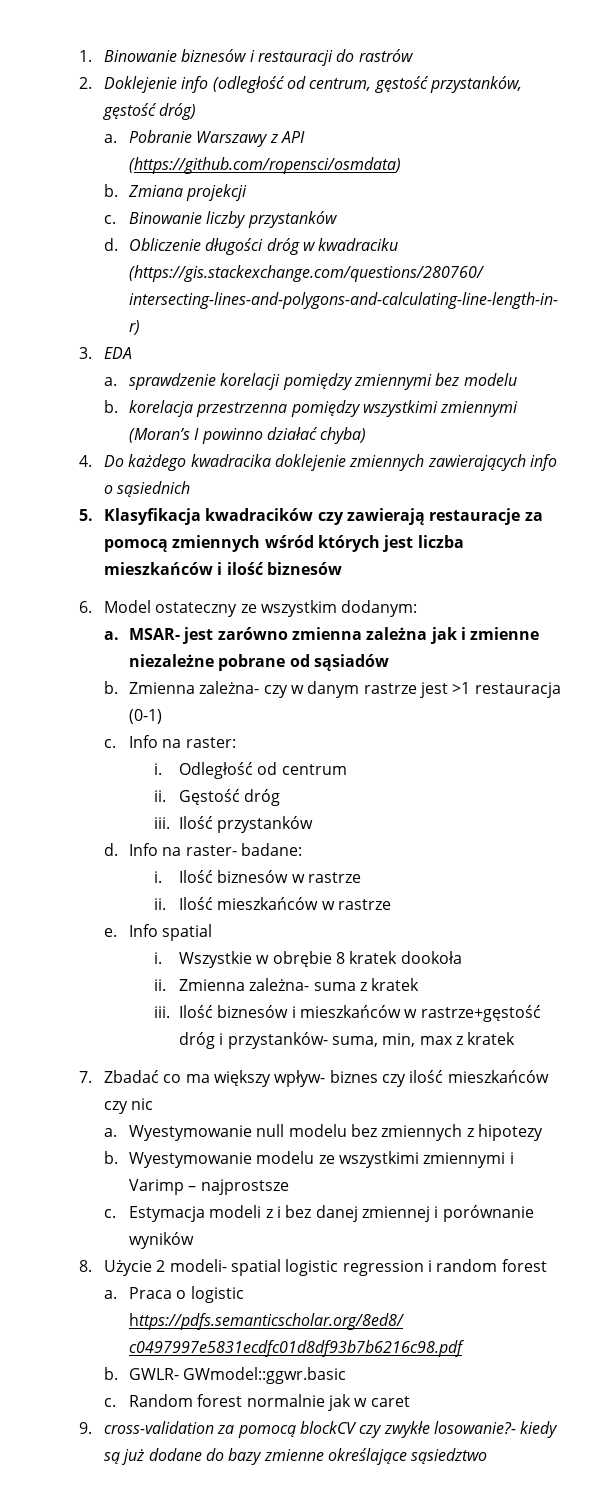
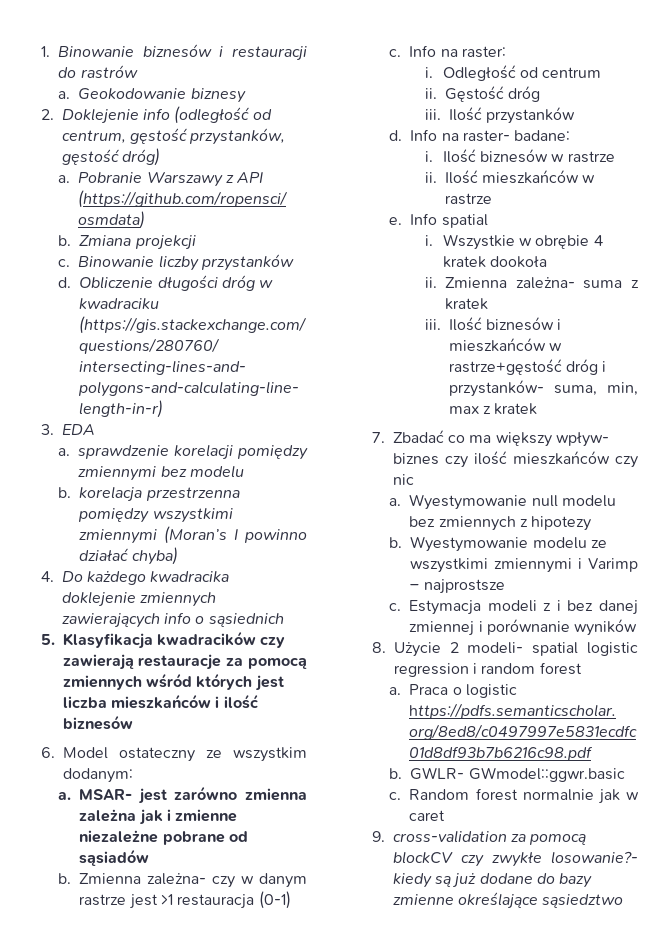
+ a. Geokodowanie biznesy
- Wszystkie w obrębie 8 kratek dookoła
+ Wszystkie w obrębie 4 kratek dookoła

